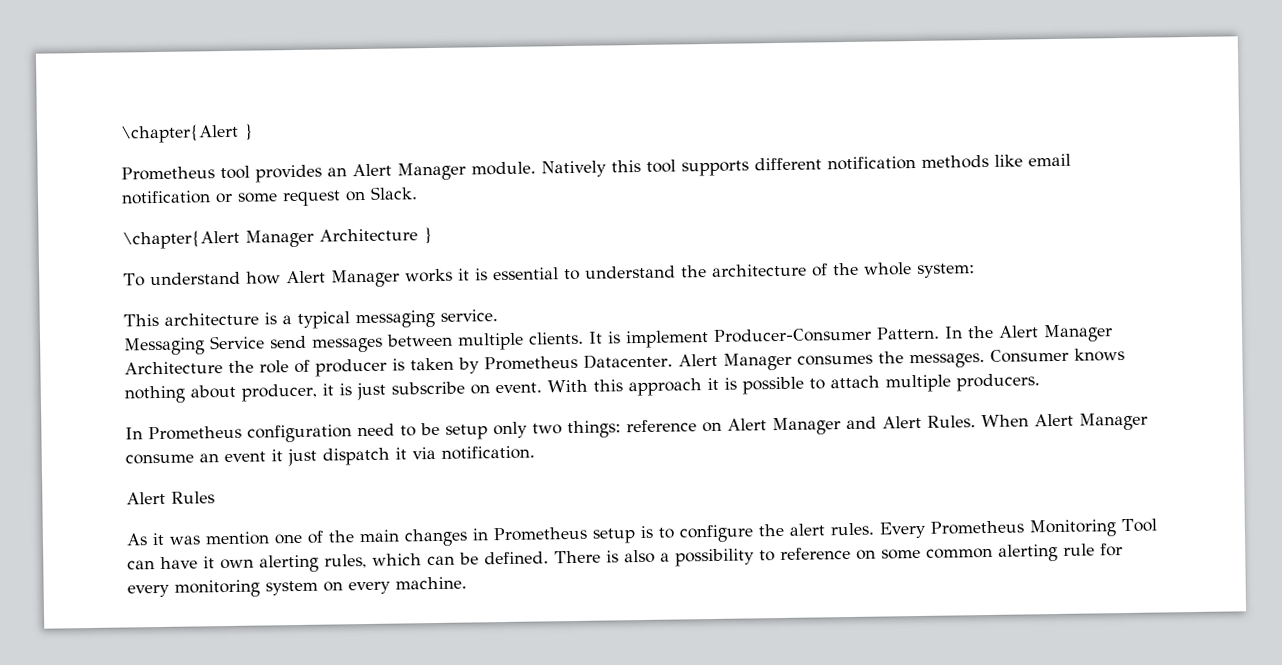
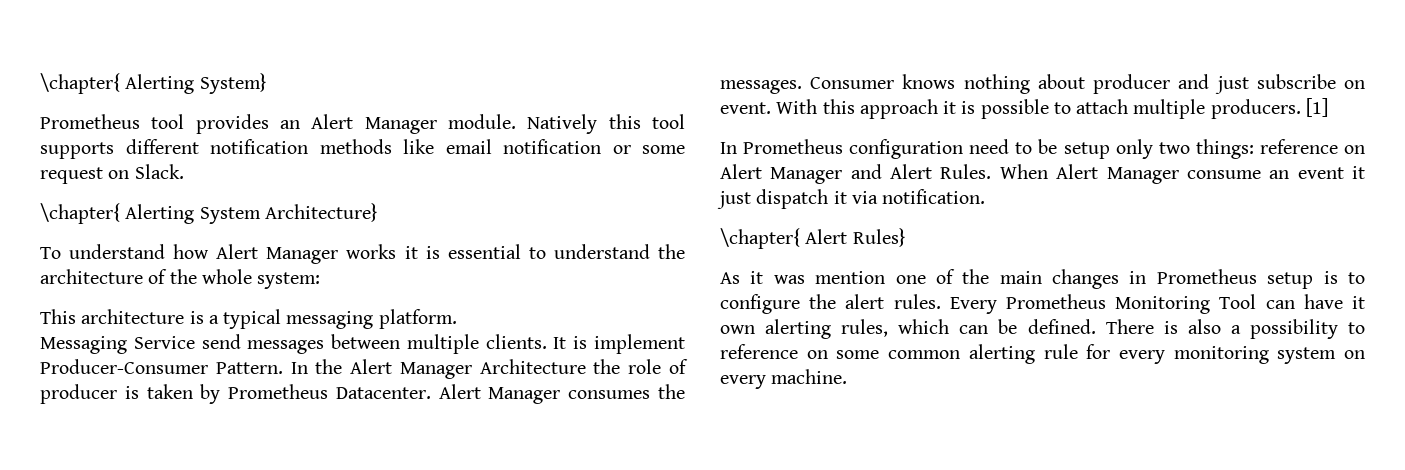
- \chapter{Alert }
+ \chapter{ Alerting System}
- \chapter{Alert Manager Architecture }
+ \chapter{ Alerting System Architecture}
- This architecture is a typical messaging service.
+ This architecture is a typical messaging platform.
- Consumer knows nothing about producer, it is just subscribe on event.
+ Consumer knows nothing about producer and just subscribe on event.
+ [1]
- Alert Rules
+ \chapter{ Alert Rules}

